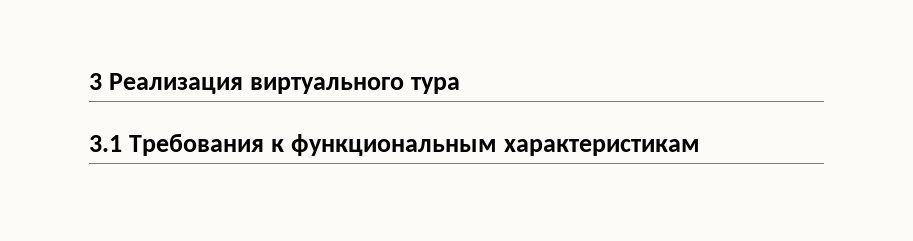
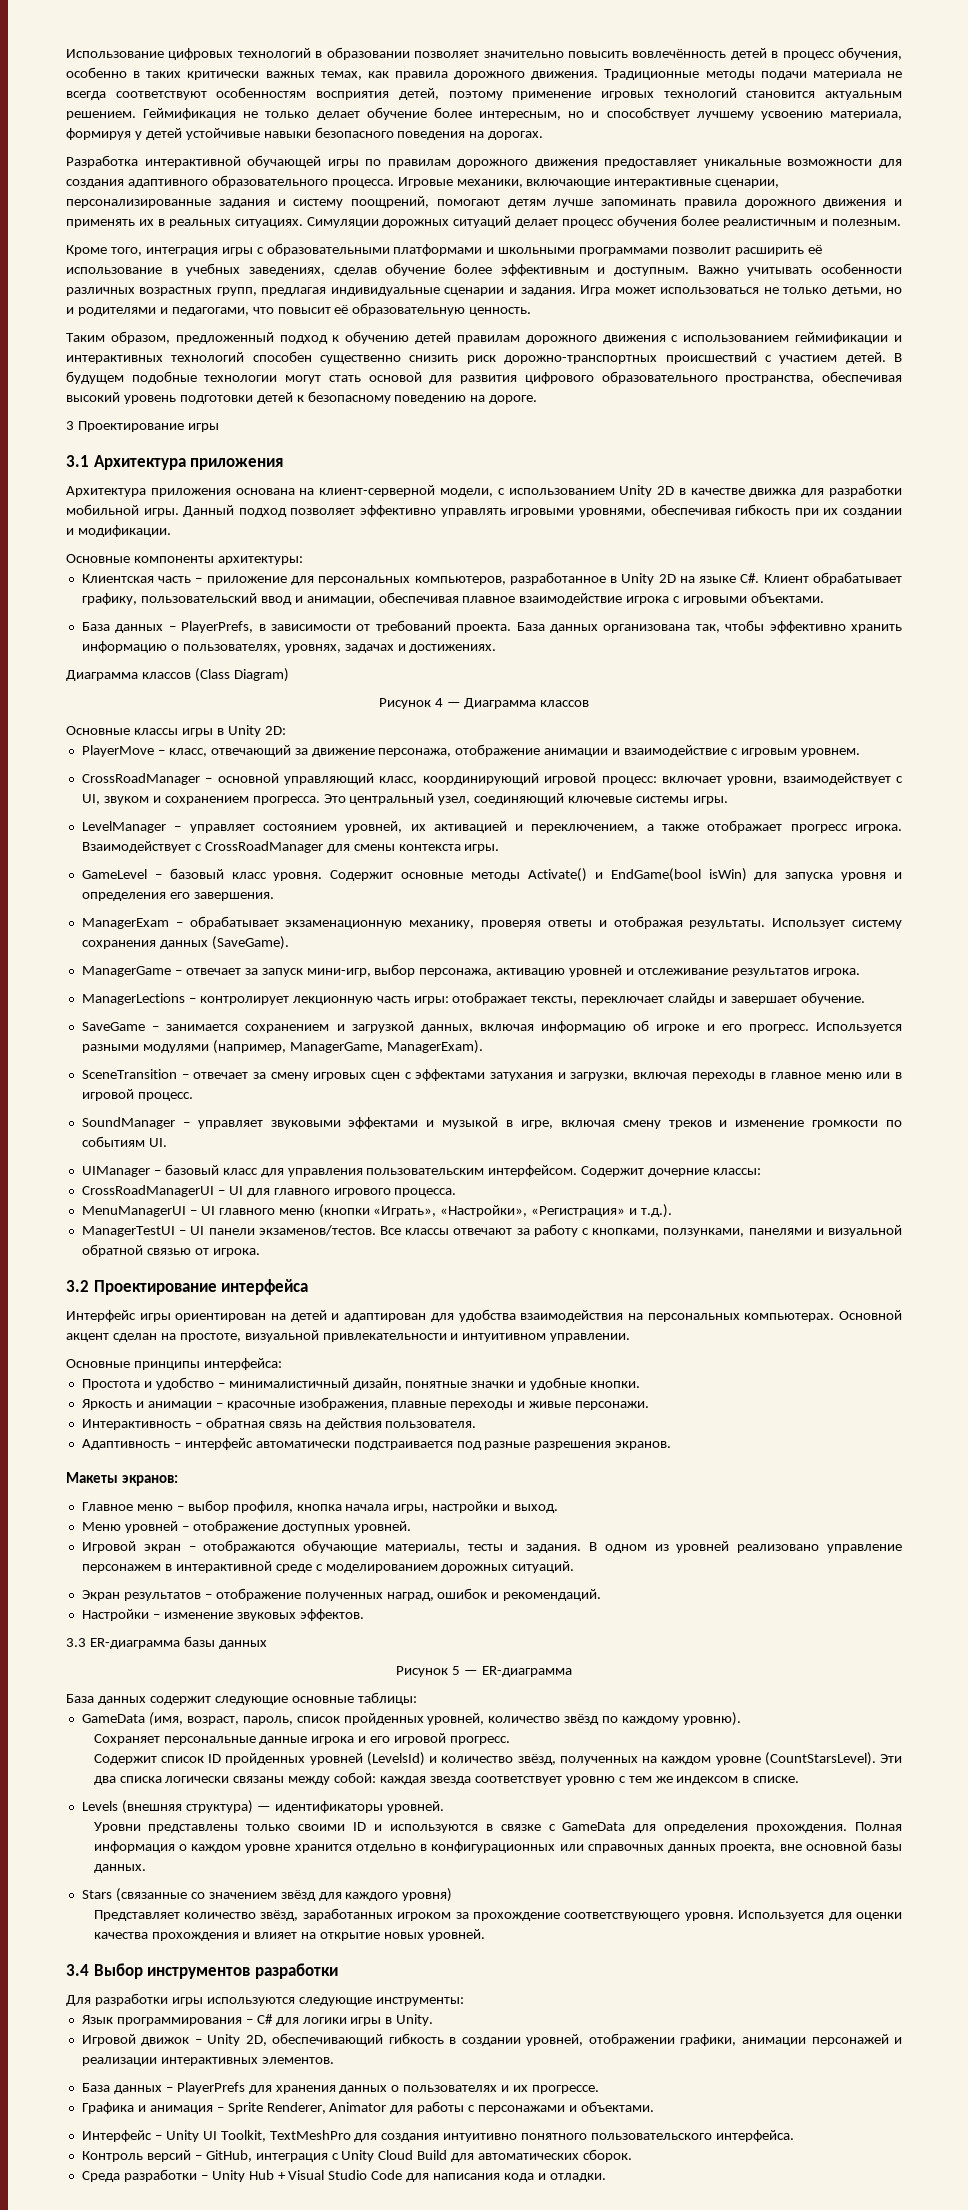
- 3 Реализация виртуального тура
- 3.1 Требования к функциональным характеристикам
+ Использование цифровых технологий в образовании позволяет значительно повысить вовлечённость детей в процесс обучения, особенно в таких критически важных темах, как правила дорожного движения. Традиционные методы подачи материала не всегда соответствуют особенностям восприятия детей, поэтому применение игровых технологий становится актуальным решением. Геймификация не только делает обучение более интересным, но и способствует лучшему усвоению материала, формируя у детей устойчивые навыки безопасного поведения на дорогах.
+ Разработка интерактивной обучающей игры по правилам дорожного движения предоставляет уникальные возможности для создания адаптивного образовательного процесса. Игровые механики, включающие интерактивные сценарии, персонализированные задания и систему поощрений, помогают детям лучше запоминать правила дорожного движения и применять их в реальных ситуациях. Симуляции дорожных ситуаций делает процесс обучения более реалистичным и полезным.
+ Кроме того, интеграция игры с образовательными платформами и школьными программами позволит расширить её использование в учебных заведениях, сделав обучение более эффективным и доступным. Важно учитывать особенности различных возрастных групп, предлагая индивидуальные сценарии и задания. Игра может использоваться не только детьми, но и родителями и педагогами, что повысит её образовательную ценность.
+ Таким образом, предложенный подход к обучению детей правилам дорожного движения с использованием геймификации и интерактивных технологий способен существенно снизить риск дорожно-транспортных происшествий с участием детей. В будущем подобные технологии могут стать основой для развития цифрового образовательного пространства, обеспечивая высокий уровень подготовки детей к безопасному поведению на дороге.
+ 3 Проектирование игры
+ 3.1 Архитектура приложения
+ Архитектура приложения основана на клиент-серверной модели, с использованием Unity 2D в качестве движка для разработки мобильной игры. Данный подход позволяет эффективно управлять игровыми уровнями, обеспечивая гибкость при их создании и модификации.
+ Основные компоненты архитектуры:
+ Клиентская часть – приложение для персональных компьютеров, разработанное в Unity 2D на языке C#. Клиент обрабатывает графику, пользовательский ввод и анимации, обеспечивая плавное взаимодействие игрока с игровыми объектами.
+ База данных – PlayerPrefs, в зависимости от требований проекта. База данных организована так, чтобы эффективно хранить информацию о пользователях, уровнях, задачах и достижениях.
+ Диаграмма классов (Class Diagram)
+ Рисунок 4 — Диаграмма классов
+ Основные классы игры в Unity 2D:
+ PlayerMove – класс, отвечающий за движение персонажа, отображение анимации и взаимодействие с игровым уровнем.
+ CrossRoadManager – основной управляющий класс, координирующий игровой процесс: включает уровни, взаимодействует с UI, звуком и сохранением прогресса. Это центральный узел, соединяющий ключевые системы игры.
+ LevelManager – управляет состоянием уровней, их активацией и переключением, а также отображает прогресс игрока. Взаимодействует с CrossRoadManager для смены контекста игры.
+ GameLevel – базовый класс уровня. Содержит основные методы Activate() и EndGame(bool isWin) для запуска уровня и определения его завершения.
+ ManagerExam – обрабатывает экзаменационную механику, проверяя ответы и отображая результаты. Использует систему сохранения данных (SaveGame).
+ ManagerGame – отвечает за запуск мини-игр, выбор персонажа, активацию уровней и отслеживание результатов игрока.
+ ManagerLections – контролирует лекционную часть игры: отображает тексты, переключает слайды и завершает обучение.
+ SaveGame – занимается сохранением и загрузкой данных, включая информацию об игроке и его прогресс. Используется разными модулями (например, ManagerGame, ManagerExam).
+ SceneTransition – отвечает за смену игровых сцен с эффектами затухания и загрузки, включая переходы в главное меню или в игровой процесс.
+ SoundManager – управляет звуковыми эффектами и музыкой в игре, включая смену треков и изменение громкости по событиям UI.
+ UIManager – базовый класс для управления пользовательским интерфейсом. Содержит дочерние классы:
+ CrossRoadManagerUI – UI для главного игрового процесса.
+ MenuManagerUI – UI главного меню (кнопки «Играть», «Настройки», «Регистрация» и т.д.).
+ ManagerTestUI – UI панели экзаменов/тестов. Все классы отвечают за работу с кнопками, ползунками, панелями и визуальной обратной связью от игрока.
+ 3.2 Проектирование интерфейса
+ Интерфейс игры ориентирован на детей и адаптирован для удобства взаимодействия на персональных компьютерах. Основной акцент сделан на простоте, визуальной привлекательности и интуитивном управлении.
+ Основные принципы интерфейса:
+ Простота и удобство – минималистичный дизайн, понятные значки и удобные кнопки.
+ Яркость и анимации – красочные изображения, плавные переходы и живые персонажи.
+ Интерактивность – обратная связь на действия пользователя.
+ Адаптивность – интерфейс автоматически подстраивается под разные разрешения экранов.
+ Макеты экранов:
+ Главное меню – выбор профиля, кнопка начала игры, настройки и выход.
+ Меню уровней – отображение доступных уровней.
+ Игровой экран – отображаются обучающие материалы, тесты и задания. В одном из уровней реализовано управление персонажем в интерактивной среде с моделированием дорожных ситуаций.
+ Экран результатов – отображение полученных наград, ошибок и рекомендаций.
+ Настройки – изменение звуковых эффектов.
+ 3.3 ER-диаграмма базы данных
+ Рисунок 5 — ER-диаграмма
+ База данных содержит следующие основные таблицы:
+ GameData (имя, возраст, пароль, список пройденных уровней, количество звёзд по каждому уровню).
+ Сохраняет персональные данные игрока и его игровой прогресс.
+ Содержит список ID пройденных уровней (LevelsId) и количество звёзд, полученных на каждом уровне (CountStarsLevel). Эти два списка логически связаны между собой: каждая звезда соответствует уровню с тем же индексом в списке.
+ Levels (внешняя структура) — идентификаторы уровней.
+ Уровни представлены только своими ID и используются в связке с GameData для определения прохождения. Полная информация о каждом уровне хранится отдельно в конфигурационных или справочных данных проекта, вне основной базы данных.
+ Stars (связанные со значением звёзд для каждого уровня)
+ Представляет количество звёзд, заработанных игроком за прохождение соответствующего уровня. Используется для оценки качества прохождения и влияет на открытие новых уровней.
+ 3.4 Выбор инструментов разработки
+ Для разработки игры используются следующие инструменты:
+ Язык программирования – C# для логики игры в Unity.
+ Игровой движок – Unity 2D, обеспечивающий гибкость в создании уровней, отображении графики, анимации персонажей и реализации интерактивных элементов.
+ База данных – PlayerPrefs для хранения данных о пользователях и их прогрессе.
+ Графика и анимация – Sprite Renderer, Animator для работы с персонажами и объектами.
+ Интерфейс – Unity UI Toolkit, TextMeshPro для создания интуитивно понятного пользовательского интерфейса.
+ Контроль версий – GitHub, интеграция с Unity Cloud Build для автоматических сборок.
+ Среда разработки – Unity Hub + Visual Studio Code для написания кода и отладки.

